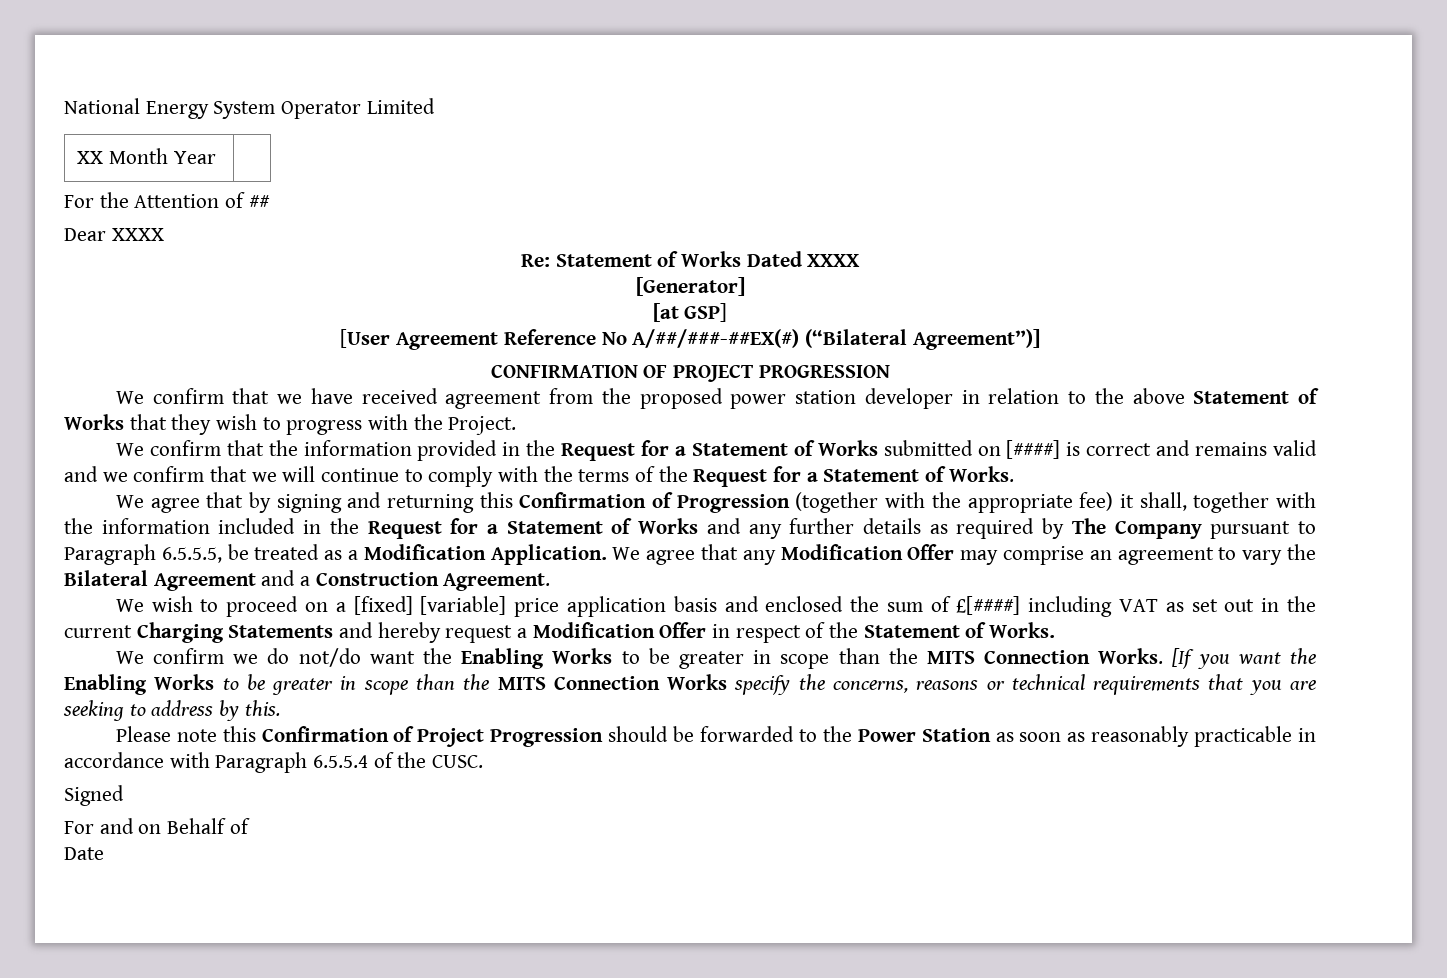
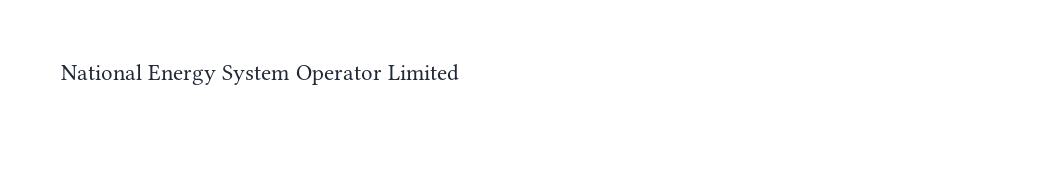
- XX Month Year |
- For the Attention of ##
- Dear XXXX
- Re: Statement of Works Dated XXXX
- [Generator]
- [at GSP]
- [User Agreement Reference No A/##/###-##EX(#) (“Bilateral Agreement”)]
- CONFIRMATION OF PROJECT PROGRESSION
- We confirm that we have received agreement from the proposed power station developer in relation to the above Statement of Works that they wish to progress with the Project.
- We confirm that the information provided in the Request for a Statement of Works submitted on [####] is correct and remains valid and we confirm that we will continue to comply with the terms of the Request for a Statement of Works.
- We agree that by signing and returning this Confirmation of Progression (together with the appropriate fee) it shall, together with the information included in the Request for a Statement of Works and any further details as required by The Company pursuant to Paragraph 6.5.5.5, be treated as a Modification Application. We agree that any Modification Offer may comprise an agreement to vary the Bilateral Agreement and a Construction Agreement.
- We wish to proceed on a [fixed] [variable] price application basis and enclosed the sum of £[####] including VAT as set out in the current Charging Statements and hereby request a Modification Offer in respect of the Statement of Works.
- We confirm we do not/do want the Enabling Works to be greater in scope than the MITS Connection Works. [If you want the Enabling Works to be greater in scope than the MITS Connection Works specify the concerns, reasons or technical requirements that you are seeking to address by this.
- Please note this Confirmation of Project Progression should be forwarded to the Power Station as soon as reasonably practicable in accordance with Paragraph 6.5.5.4 of the CUSC.
- Signed
- For and on Behalf of
- Date

